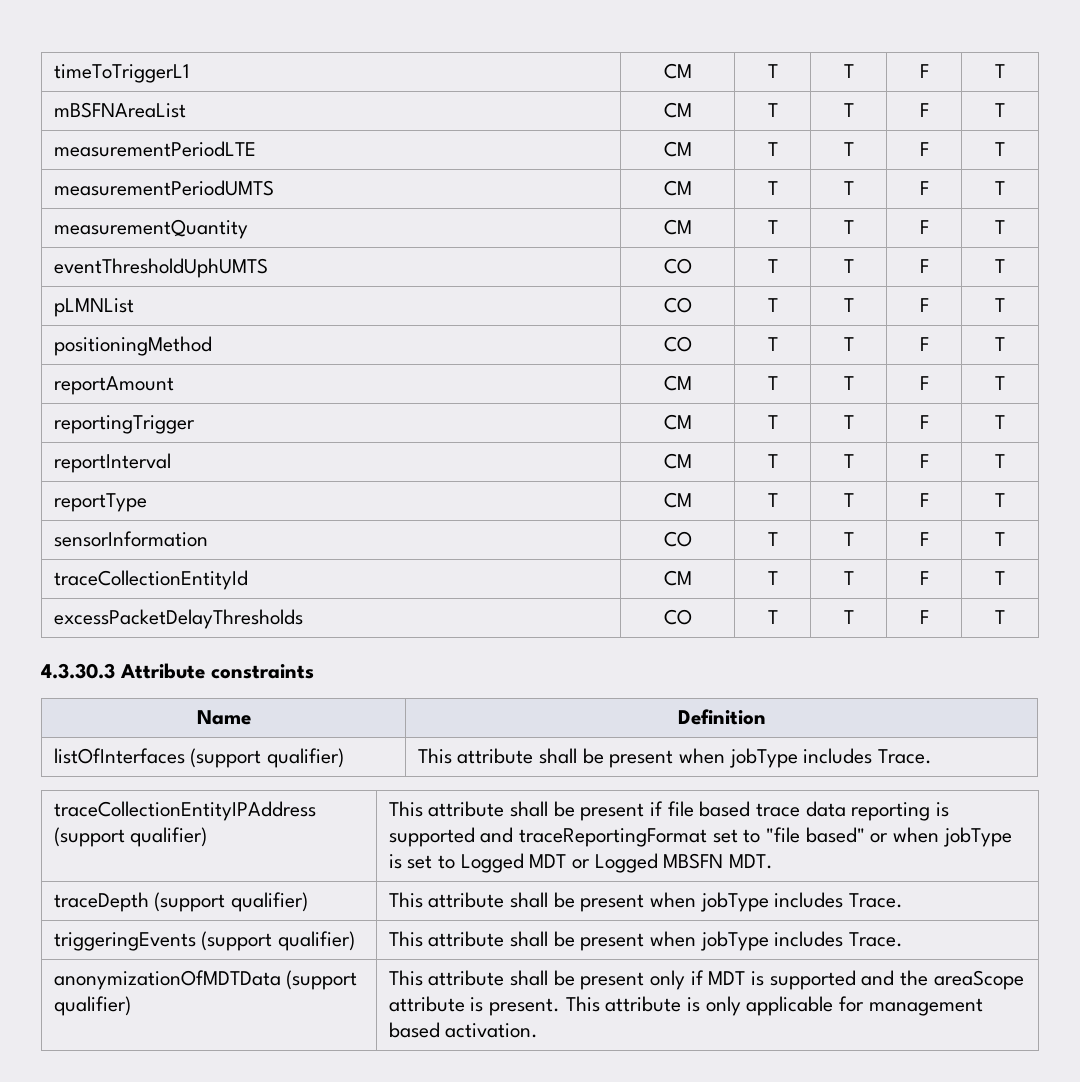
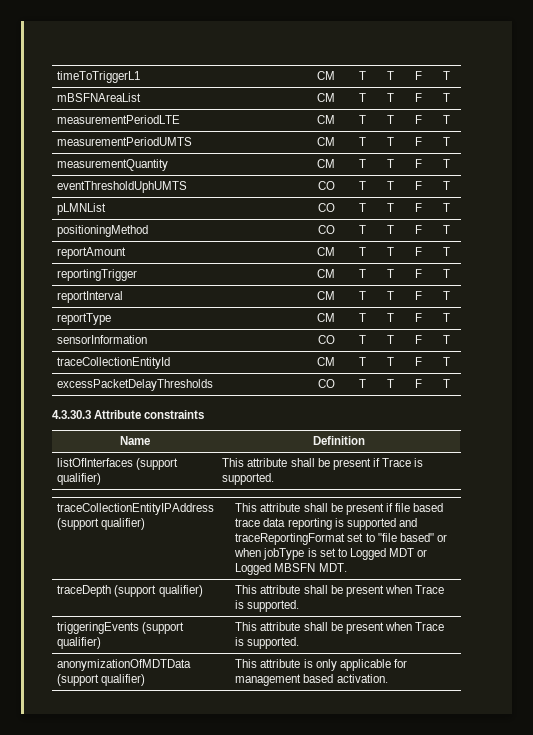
- listOfInterfaces (support qualifier) | This attribute shall be present when jobType includes Trace.
+ listOfInterfaces (support qualifier) | This attribute shall be present if Trace is supported.
- traceDepth (support qualifier) | This attribute shall be present when jobType includes Trace.
+ traceDepth (support qualifier) | This attribute shall be present when Trace is supported.
- triggeringEvents (support qualifier) | This attribute shall be present when jobType includes Trace.
+ triggeringEvents (support qualifier) | This attribute shall be present when Trace is supported.
- anonymizationOfMDTData (support qualifier) | This attribute shall be present only if MDT is supported and the areaScope attribute is present. This attribute is only applicable for management based activation.
+ anonymizationOfMDTData (support qualifier) | This attribute is only applicable for management based activation.

